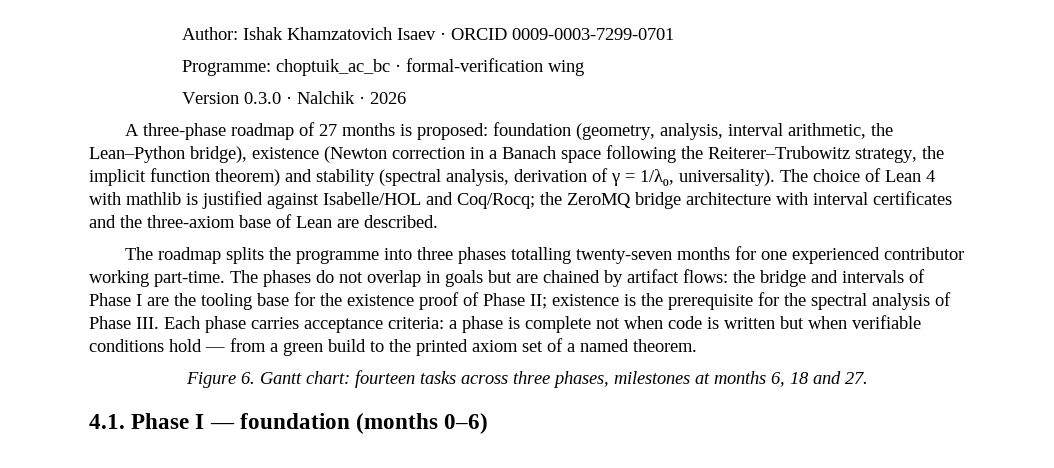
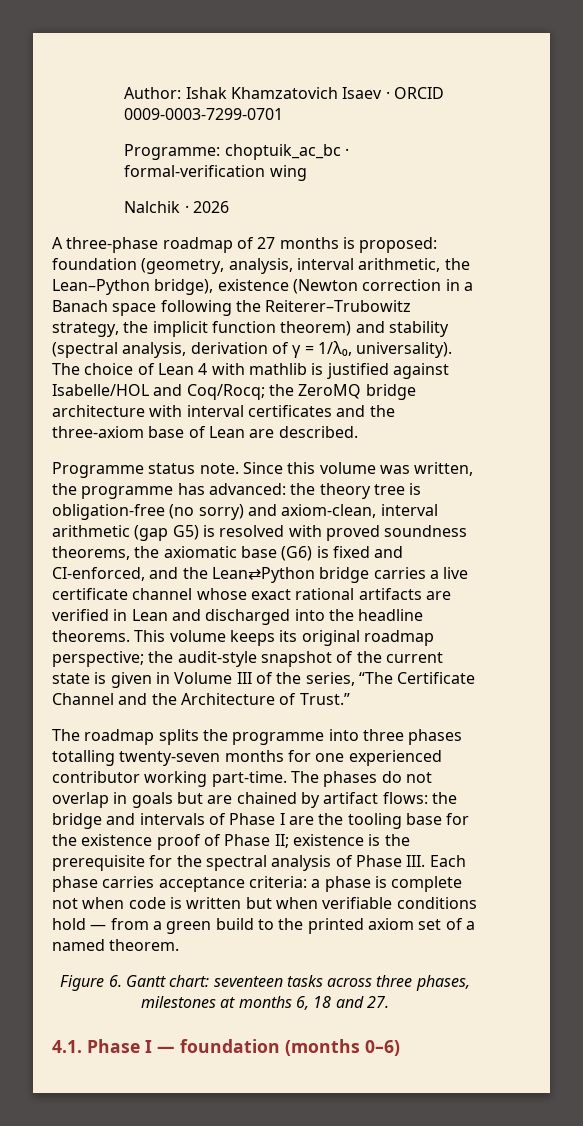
- Version 0.3.0 · Nalchik · 2026
+ Nalchik · 2026
+ Programme status note. Since this volume was written, the programme has advanced: the theory tree is obligation-free (no sorry) and axiom-clean, interval arithmetic (gap G5) is resolved with proved soundness theorems, the axiomatic base (G6) is fixed and CI-enforced, and the Lean⇄Python bridge carries a live certificate channel whose exact rational artifacts are verified in Lean and discharged into the headline theorems. This volume keeps its original roadmap perspective; the audit-style snapshot of the current state is given in Volume III of the series, “The Certificate Channel and the Architecture of Trust.”
- Figure 6. Gantt chart: fourteen tasks across three phases, milestones at months 6, 18 and 27.
+ Figure 6. Gantt chart: seventeen tasks across three phases, milestones at months 6, 18 and 27.

